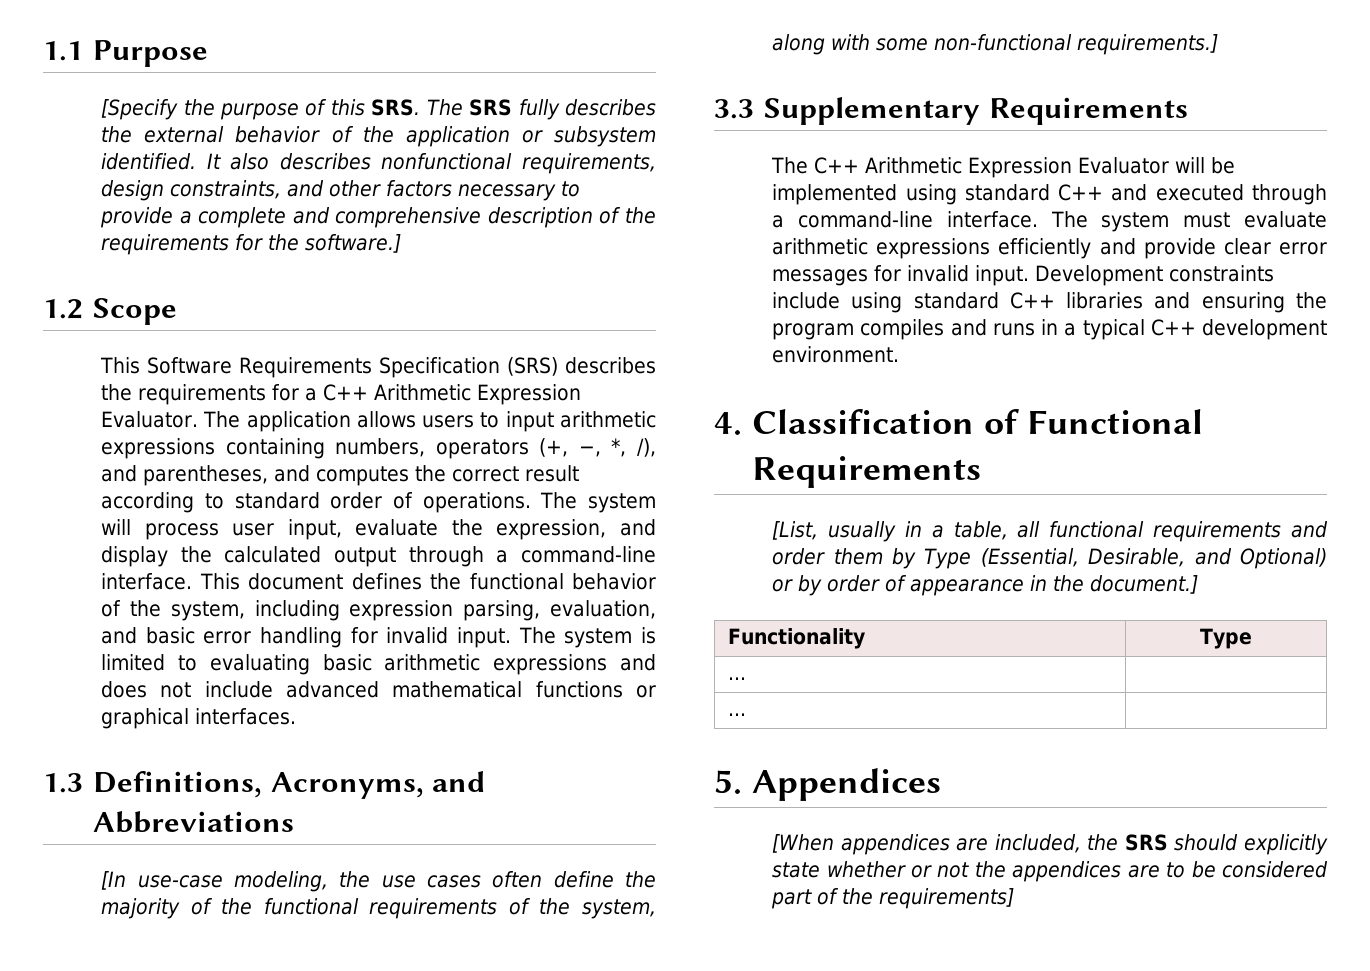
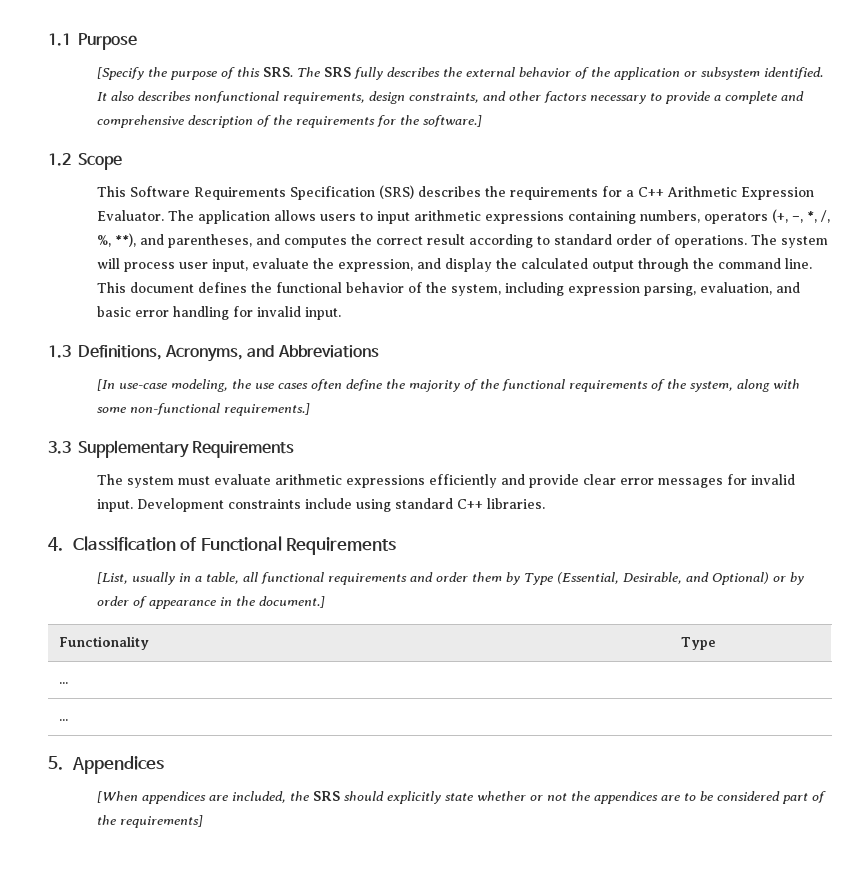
- The application allows users to input arithmetic expressions containing numbers, operators (+, −, *, /), and parentheses, and computes the correct result according to standard order of operations.
+ The application allows users to input arithmetic expressions containing numbers, operators (+, −, *, /, %, **), and parentheses, and computes the correct result according to standard order of operations.
- The system will process user input, evaluate the expression, and display the calculated output through a command-line interface.
+ The system will process user input, evaluate the expression, and display the calculated output through the command line.
- The system is limited to evaluating basic arithmetic expressions and does not include advanced mathematical functions or graphical interfaces.
- The C++ Arithmetic Expression Evaluator will be implemented using standard C++ and executed through a command-line interface. The system must evaluate arithmetic expressions efficiently and provide clear error messages for invalid input.
+ The system must evaluate arithmetic expressions efficiently and provide clear error messages for invalid input.
- Development constraints include using standard C++ libraries and ensuring the program compiles and runs in a typical C++ development environment.
+ Development constraints include using standard C++ libraries.

